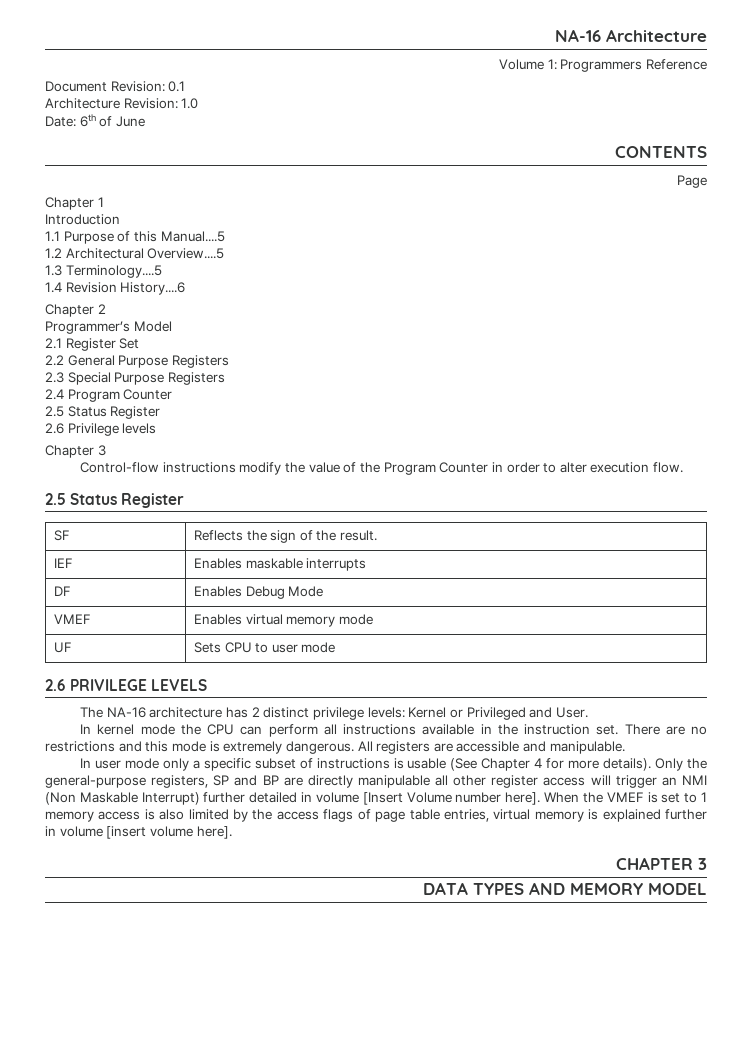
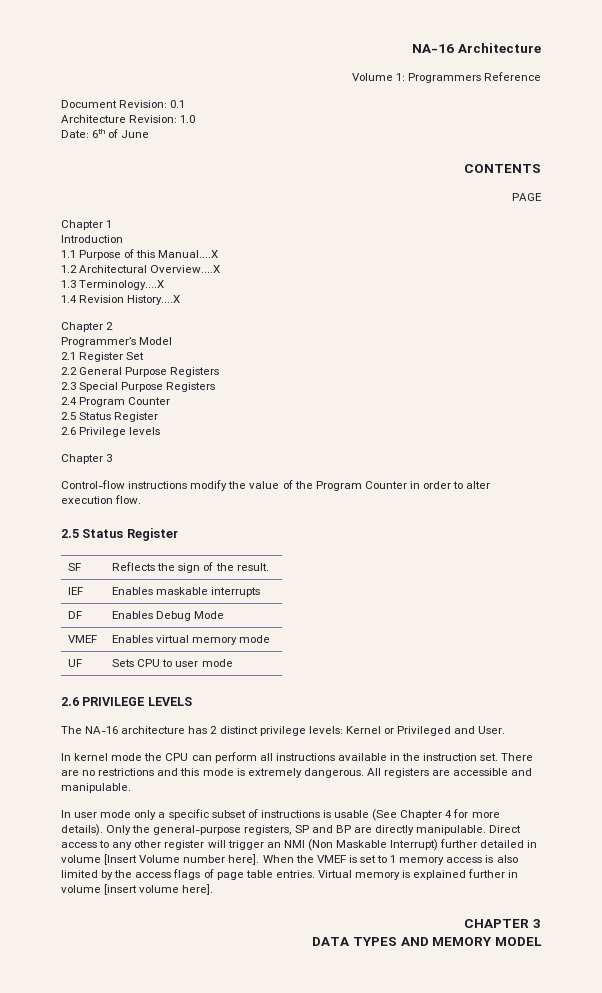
- Page
+ PAGE
- 1.1 Purpose of this Manual....5
+ 1.1 Purpose of this Manual....X
- 1.2 Architectural Overview....5
+ 1.2 Architectural Overview....X
- 1.3 Terminology....5
+ 1.3 Terminology....X
- 1.4 Revision History....6
+ 1.4 Revision History....X
- Only the general-purpose registers, SP and BP are directly manipulable all other register access will trigger an NMI (Non Maskable Interrupt) further detailed in volume [Insert Volume number here].
+ Only the general-purpose registers, SP and BP are directly manipulable. Direct access to any other register will trigger an NMI (Non Maskable Interrupt) further detailed in volume [Insert Volume number here].
- When the VMEF is set to 1 memory access is also limited by the access flags of page table entries, virtual memory is explained further in volume [insert volume here].
+ When the VMEF is set to 1 memory access is also limited by the access flags of page table entries. Virtual memory is explained further in volume [insert volume here].

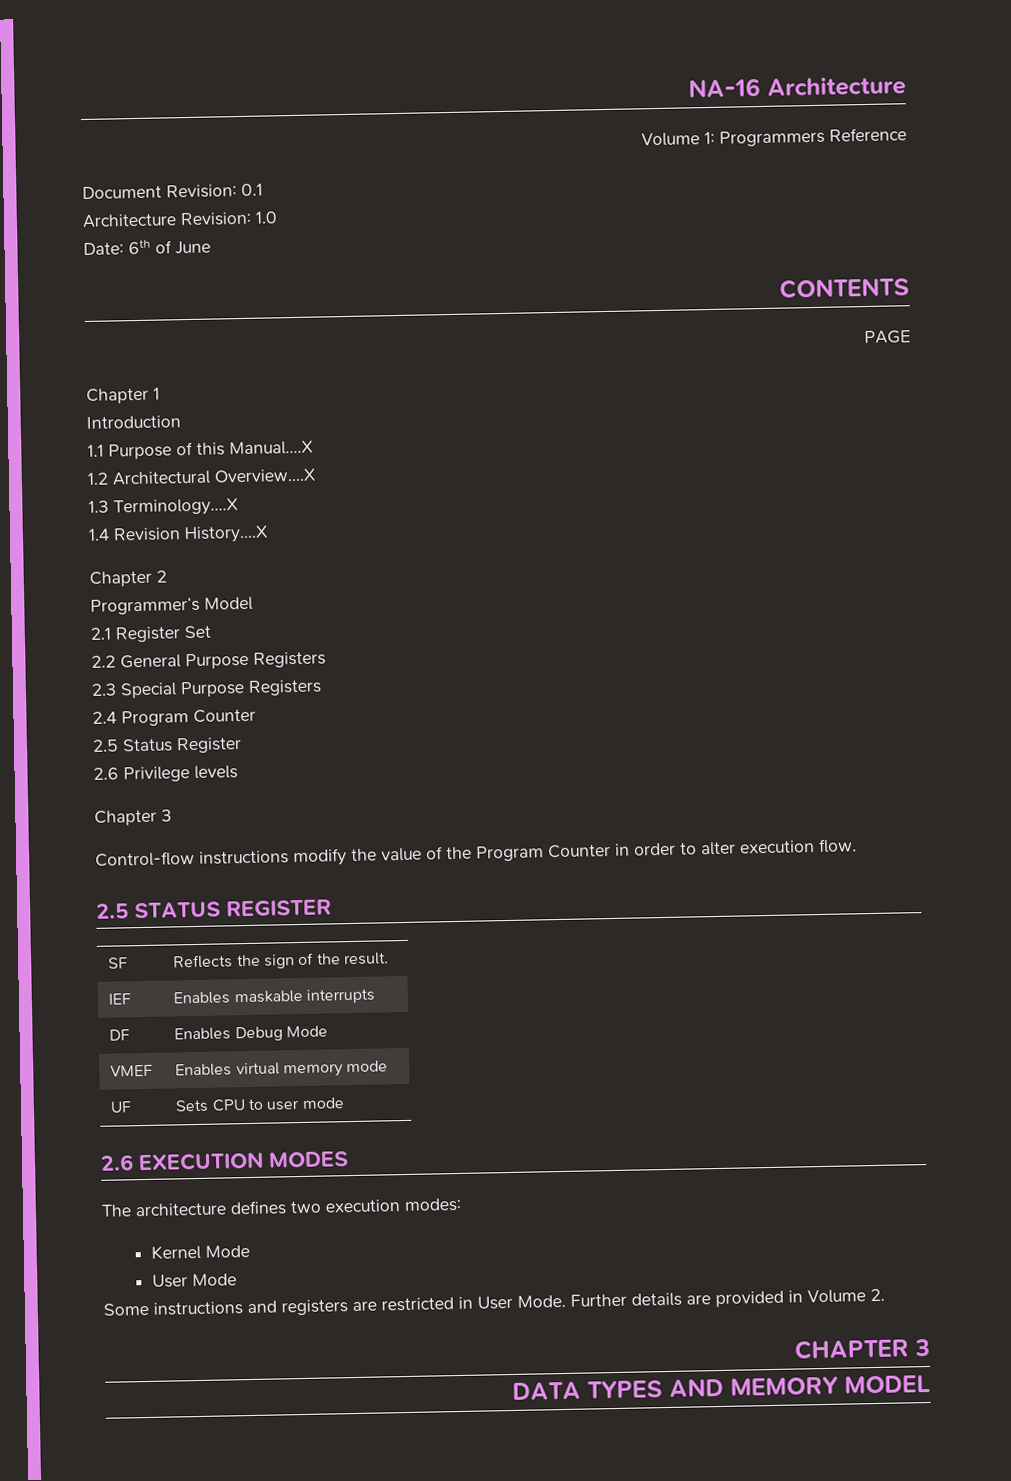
  Control-flow instructions modify the value of the Program Counter in order to alter execution flow.
- 2.5 Status Register
+ 2.5 STATUS REGISTER
- 2.6 PRIVILEGE LEVELS
+ 2.6 EXECUTION MODES
- The NA-16 architecture has 2 distinct privilege levels: Kernel or Privileged and User.
- In kernel mode the CPU can perform all instructions available in the instruction set. There are no restrictions and this mode is extremely dangerous. All registers are accessible and manipulable.
- In user mode only a specific subset of instructions is usable (See Chapter 4 for more details). Only the general-purpose registers, SP and BP are directly manipulable. Direct access to any other register will trigger an NMI (Non Maskable Interrupt) further detailed in volume [Insert Volume number here]. When the VMEF is set to 1 memory access is also limited by the access flags of page table entries. Virtual memory is explained further in volume [insert volume here].
+ The architecture defines two execution modes:
+ Kernel Mode
+ User Mode
+ Some instructions and registers are restricted in User Mode. Further details are provided in Volume 2.

